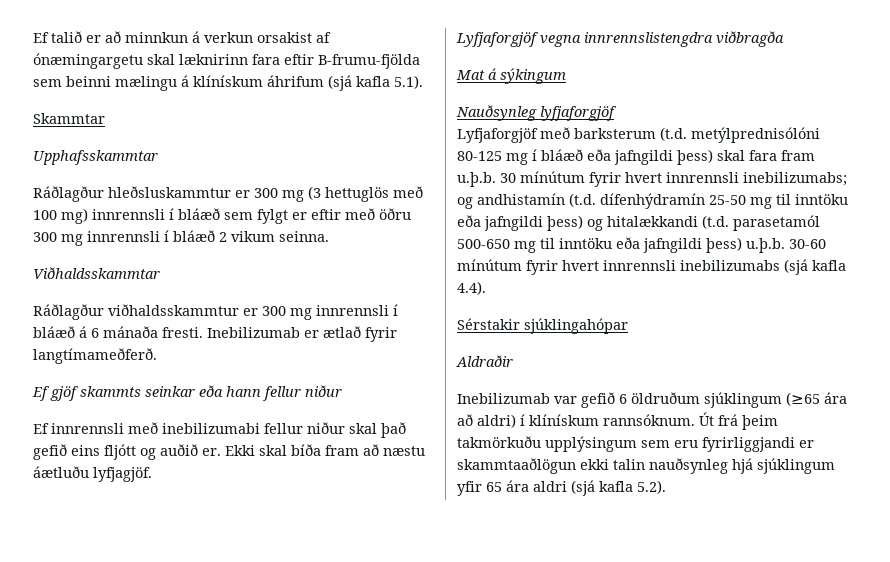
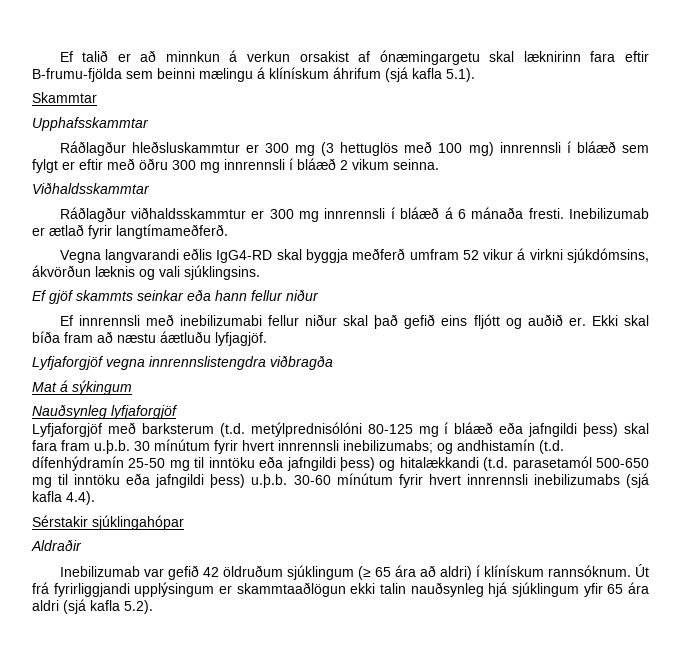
+ Vegna langvarandi eðlis IgG4-RD skal byggja meðferð umfram 52 vikur á virkni sjúkdómsins, ákvörðun læknis og vali sjúklingsins.
- Inebilizumab var gefið 6 öldruðum sjúklingum (≥65 ára að aldri) í klínískum rannsóknum.
+ Inebilizumab var gefið 42 öldruðum sjúklingum (≥ 65 ára að aldri) í klínískum rannsóknum.
- Út frá þeim takmörkuðu upplýsingum sem eru fyrirliggjandi er skammtaaðlögun ekki talin nauðsynleg hjá sjúklingum yfir 65 ára aldri (sjá kafla 5.2).
+ Út frá fyrirliggjandi upplýsingum er skammtaaðlögun ekki talin nauðsynleg hjá sjúklingum yfir 65 ára aldri (sjá kafla 5.2).

